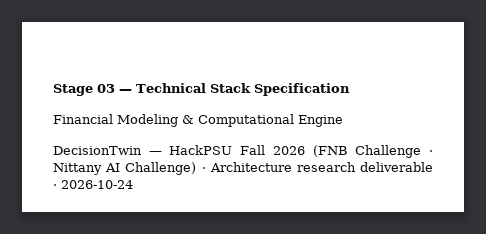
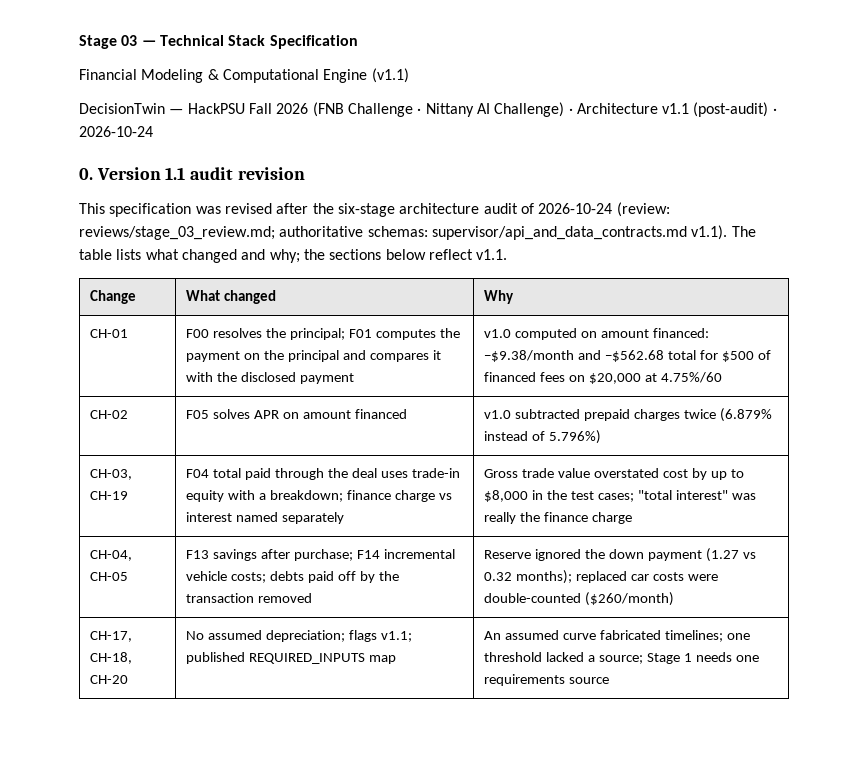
- Financial Modeling & Computational Engine
+ Financial Modeling & Computational Engine (v1.1)
- DecisionTwin — HackPSU Fall 2026 (FNB Challenge · Nittany AI Challenge) · Architecture research deliverable · 2026-10-24
+ DecisionTwin — HackPSU Fall 2026 (FNB Challenge · Nittany AI Challenge) · Architecture v1.1 (post-audit) · 2026-10-24
+ 0. Version 1.1 audit revision
+ This specification was revised after the six-stage architecture audit of 2026-10-24 (review: reviews/stage_03_review.md; authoritative schemas: supervisor/api_and_data_contracts.md v1.1). The table lists what changed and why; the sections below reflect v1.1.
+ Change | What changed | Why
+ CH-01 | F00 resolves the principal; F01 computes the payment on the principal and compares it with the disclosed payment | v1.0 computed on amount financed: −$9.38/month and −$562.68 total for $500 of financed fees on $20,000 at 4.75%/60
+ CH-02 | F05 solves APR on amount financed | v1.0 subtracted prepaid charges twice (6.879% instead of 5.796%)
+ CH-03, CH-19 | F04 total paid through the deal uses trade-in equity with a breakdown; finance charge vs interest named separately | Gross trade value overstated cost by up to $8,000 in the test cases; "total interest" was really the finance charge
+ CH-04, CH-05 | F13 savings after purchase; F14 incremental vehicle costs; debts paid off by the transaction removed | Reserve ignored the down payment (1.27 vs 0.32 months); replaced car costs were double-counted ($260/month)
+ CH-17, CH-18, CH-20 | No assumed depreciation; flags v1.1; published REQUIRED_INPUTS map | An assumed curve fabricated timelines; one threshold lacked a source; Stage 1 needs one requirements source

